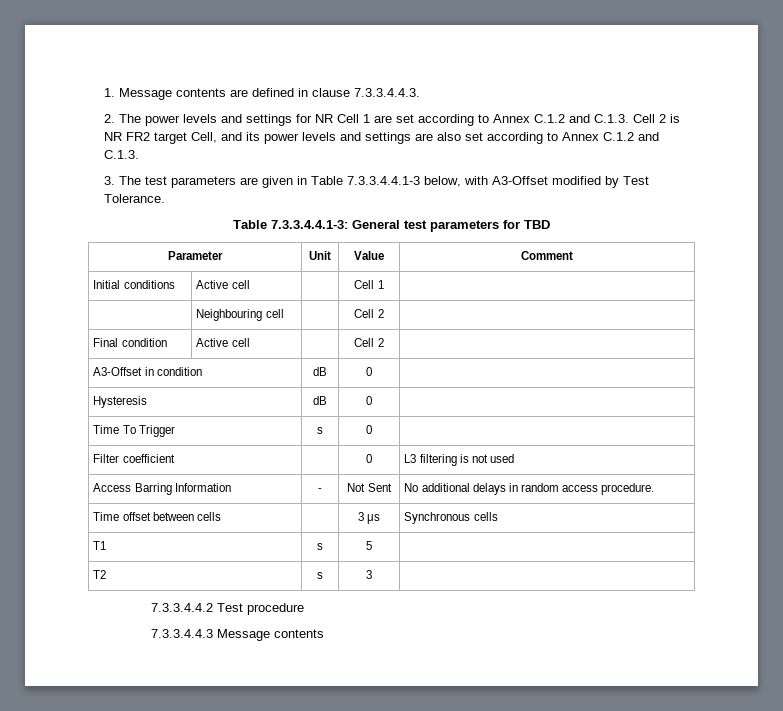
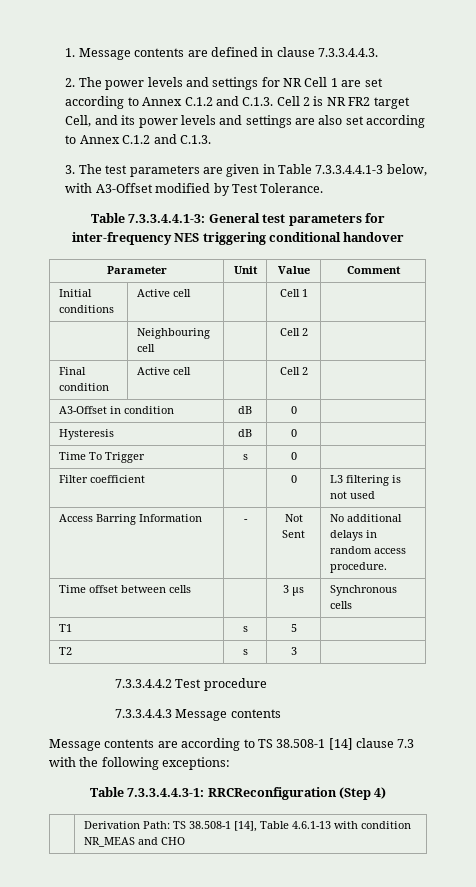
- Table 7.3.3.4.4.1-3: General test parameters for TBD
+ Table 7.3.3.4.4.1-3: General test parameters for inter-frequency NES triggering conditional handover
+ Message contents are according to TS 38.508-1 [14] clause 7.3 with the following exceptions:
+ Table 7.3.3.4.4.3-1: RRCReconfiguration (Step 4)
+ | Derivation Path: TS 38.508-1 [14], Table 4.6.1-13 with condition NR_MEAS and CHO

